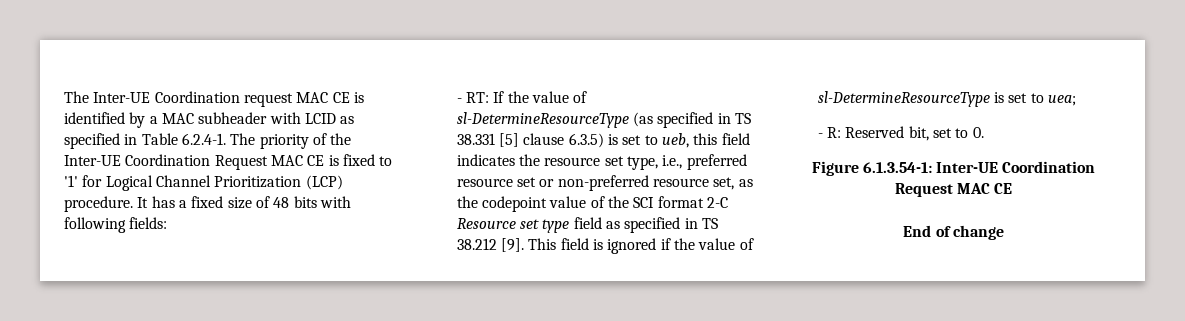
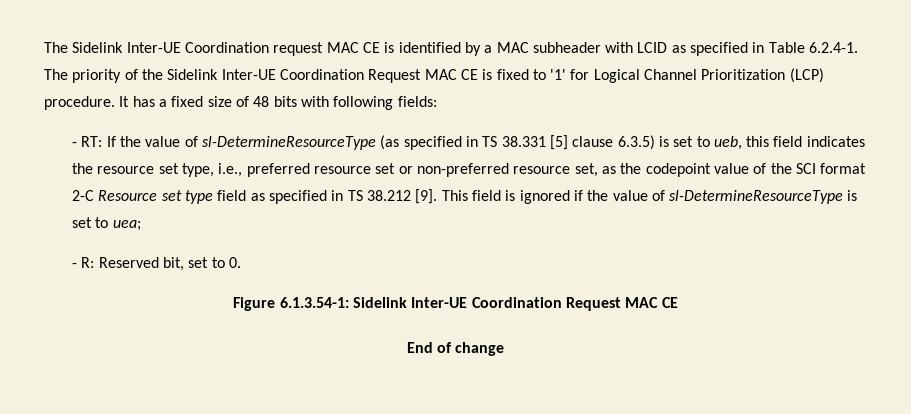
- The Inter-UE Coordination request MAC CE is identified by a MAC subheader with LCID as specified in Table 6.2.4-1. The priority of the Inter-UE Coordination Request MAC CE is fixed to '1' for Logical Channel Prioritization (LCP) procedure.
+ The Sidelink Inter-UE Coordination request MAC CE is identified by a MAC subheader with LCID as specified in Table 6.2.4-1. The priority of the Sidelink Inter-UE Coordination Request MAC CE is fixed to '1' for Logical Channel Prioritization (LCP) procedure.
- Figure 6.1.3.54-1: Inter-UE Coordination Request MAC CE
+ Figure 6.1.3.54-1: Sidelink Inter-UE Coordination Request MAC CE

